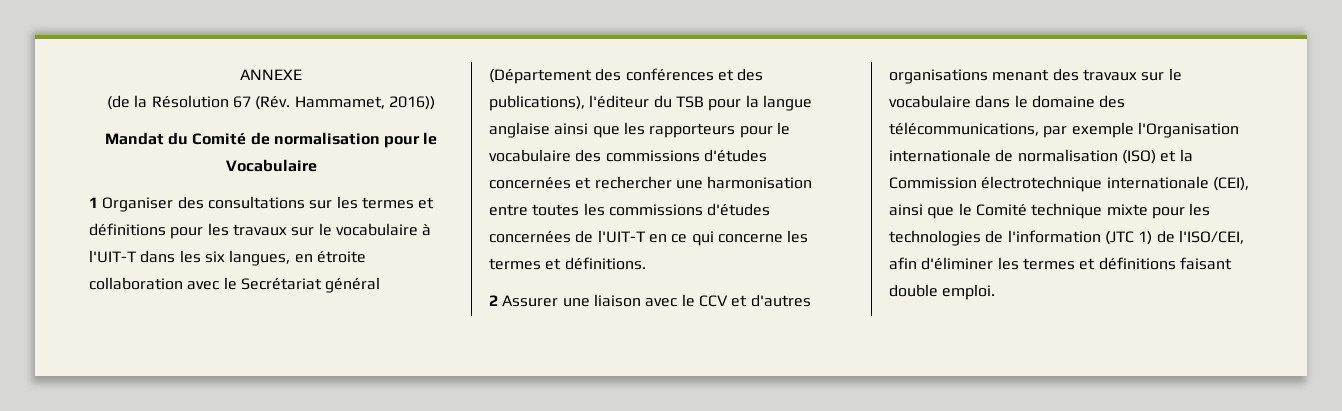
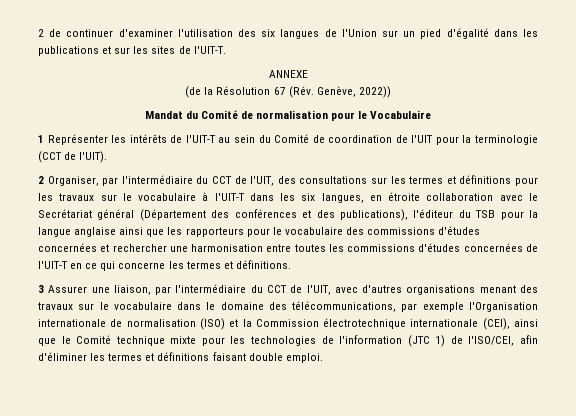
+ 2 de continuer d'examiner l'utilisation des six langues de l'Union sur un pied d'égalité dans les publications et sur les sites de l'UIT-T.
- (de la Résolution 67 (Rév. Hammamet, 2016))
+ (de la Résolution 67 (Rév. Genève, 2022))
- 1 Organiser des consultations sur les termes et définitions pour les travaux sur le vocabulaire à l'UIT-T dans les six langues, en étroite collaboration avec le Secrétariat général (Département des conférences et des publications), l'éditeur du TSB pour la langue anglaise ainsi que les rapporteurs pour le vocabulaire des commissions d'études concernées et rechercher une harmonisation entre toutes les commissions d'études concernées de l'UIT-T en ce qui concerne les termes et définitions.
+ 1 Représenter les intérêts de l'UIT-T au sein du Comité de coordination de l'UIT pour la terminologie (CCT de l'UIT).
+ 2 Organiser, par l'intermédiaire du CCT de l'UIT, des consultations sur les termes et définitions pour les travaux sur le vocabulaire à l'UIT-T dans les six langues, en étroite collaboration avec le Secrétariat général (Département des conférences et des publications), l'éditeur du TSB pour la langue anglaise ainsi que les rapporteurs pour le vocabulaire des commissions d'études concernées et rechercher une harmonisation entre toutes les commissions d'études concernées de l'UIT-T en ce qui concerne les termes et définitions.
- 2 Assurer une liaison avec le CCV et d'autres organisations menant des travaux sur le vocabulaire dans le domaine des télécommunications, par exemple l'Organisation internationale de normalisation (ISO) et la Commission électrotechnique internationale (CEI), ainsi que le Comité technique mixte pour les technologies de l'information (JTC 1) de l'ISO/CEI, afin d'éliminer les termes et définitions faisant double emploi.
+ 3 Assurer une liaison, par l'intermédiaire du CCT de l'UIT, avec d'autres organisations menant des travaux sur le vocabulaire dans le domaine des télécommunications, par exemple l'Organisation internationale de normalisation (ISO) et la Commission électrotechnique internationale (CEI), ainsi que le Comité technique mixte pour les technologies de l'information (JTC 1) de l'ISO/CEI, afin d'éliminer les termes et définitions faisant double emploi.

